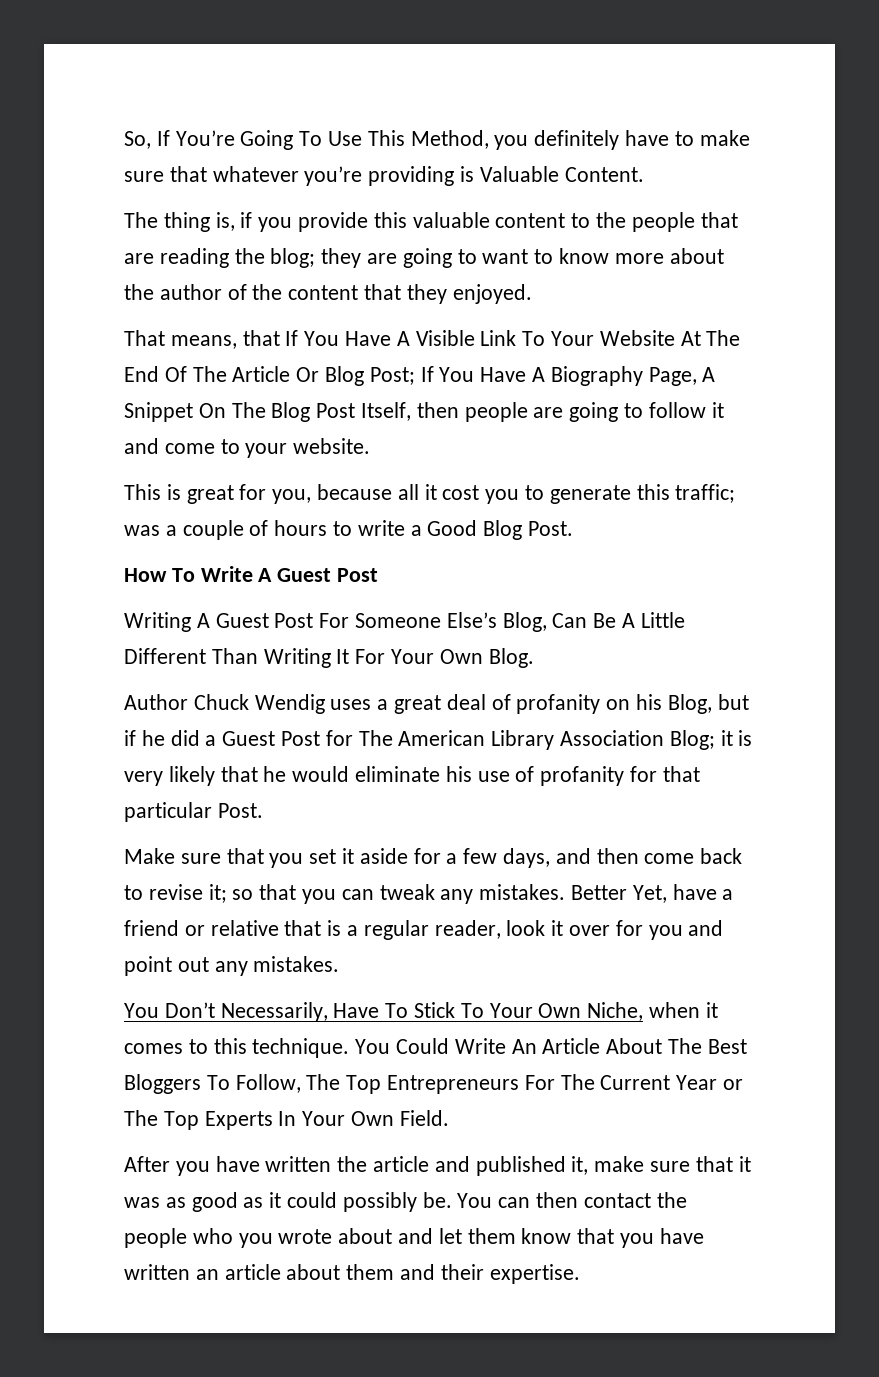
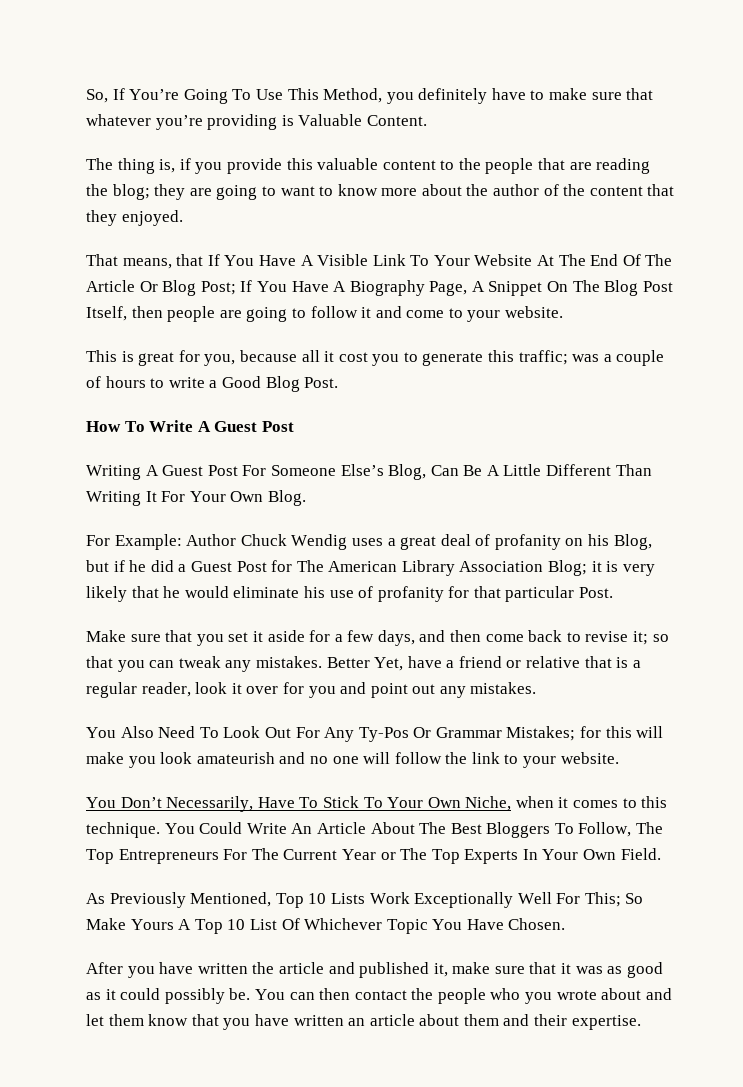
- Author Chuck Wendig uses a great deal of profanity on his Blog, but if he did a Guest Post for The American Library Association Blog; it is very likely that he would eliminate his use of profanity for that particular Post.
+ For Example: Author Chuck Wendig uses a great deal of profanity on his Blog, but if he did a Guest Post for The American Library Association Blog; it is very likely that he would eliminate his use of profanity for that particular Post.
+ You Also Need To Look Out For Any Ty-Pos Or Grammar Mistakes; for this will make you look amateurish and no one will follow the link to your website.
+ As Previously Mentioned, Top 10 Lists Work Exceptionally Well For This; So Make Yours A Top 10 List Of Whichever Topic You Have Chosen.

